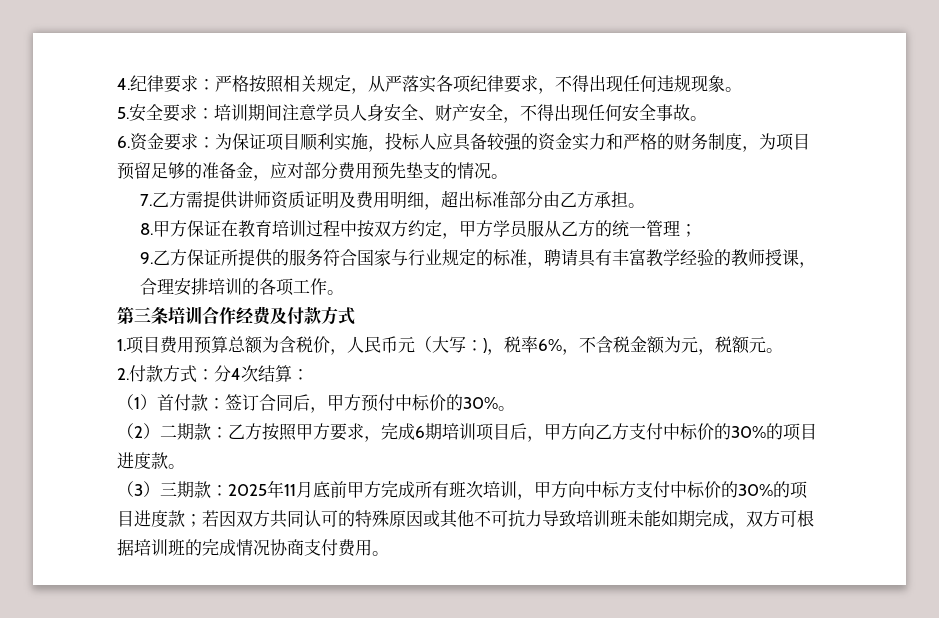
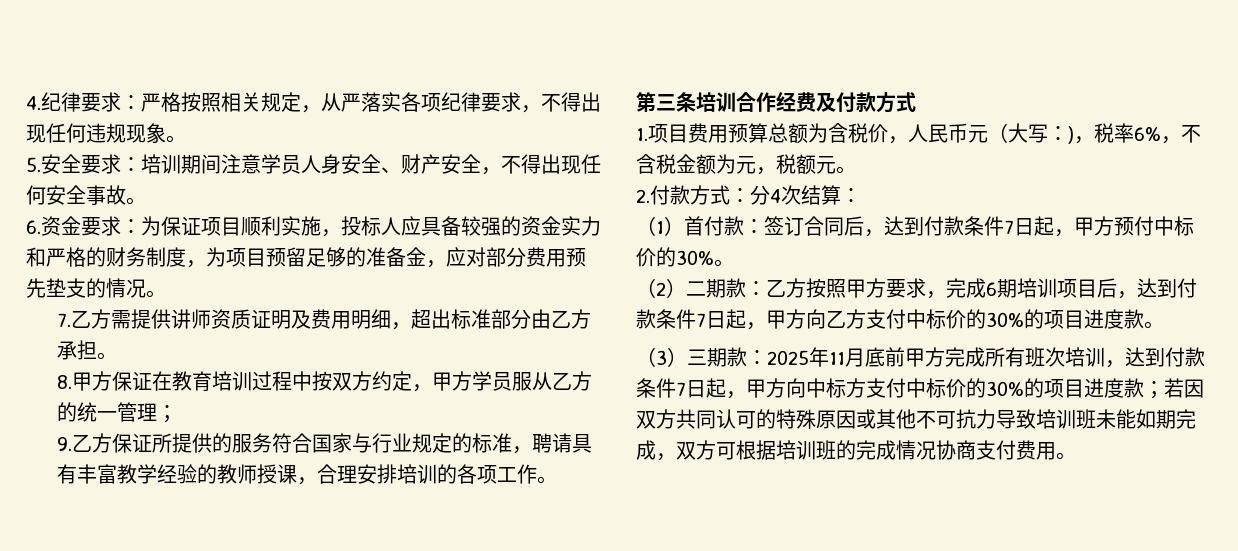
- （1）首付款：签订合同后，甲方预付中标价的30%。
+ （1）首付款：签订合同后，达到付款条件7日起，甲方预付中标价的30%。
- （2）二期款：乙方按照甲方要求，完成6期培训项目后，甲方向乙方支付中标价的30%的项目进度款。
+ （2）二期款：乙方按照甲方要求，完成6期培训项目后，达到付款条件7日起，甲方向乙方支付中标价的30%的项目进度款。
- （3）三期款：2025年11月底前甲方完成所有班次培训，甲方向中标方支付中标价的30%的项目进度款；若因双方共同认可的特殊原因或其他不可抗力导致培训班未能如期完成，双方可根据培训班的完成情况协商支付费用。
+ （3）三期款：2025年11月底前甲方完成所有班次培训，达到付款条件7日起，甲方向中标方支付中标价的30%的项目进度款；若因双方共同认可的特殊原因或其他不可抗力导致培训班未能如期完成，双方可根据培训班的完成情况协商支付费用。

